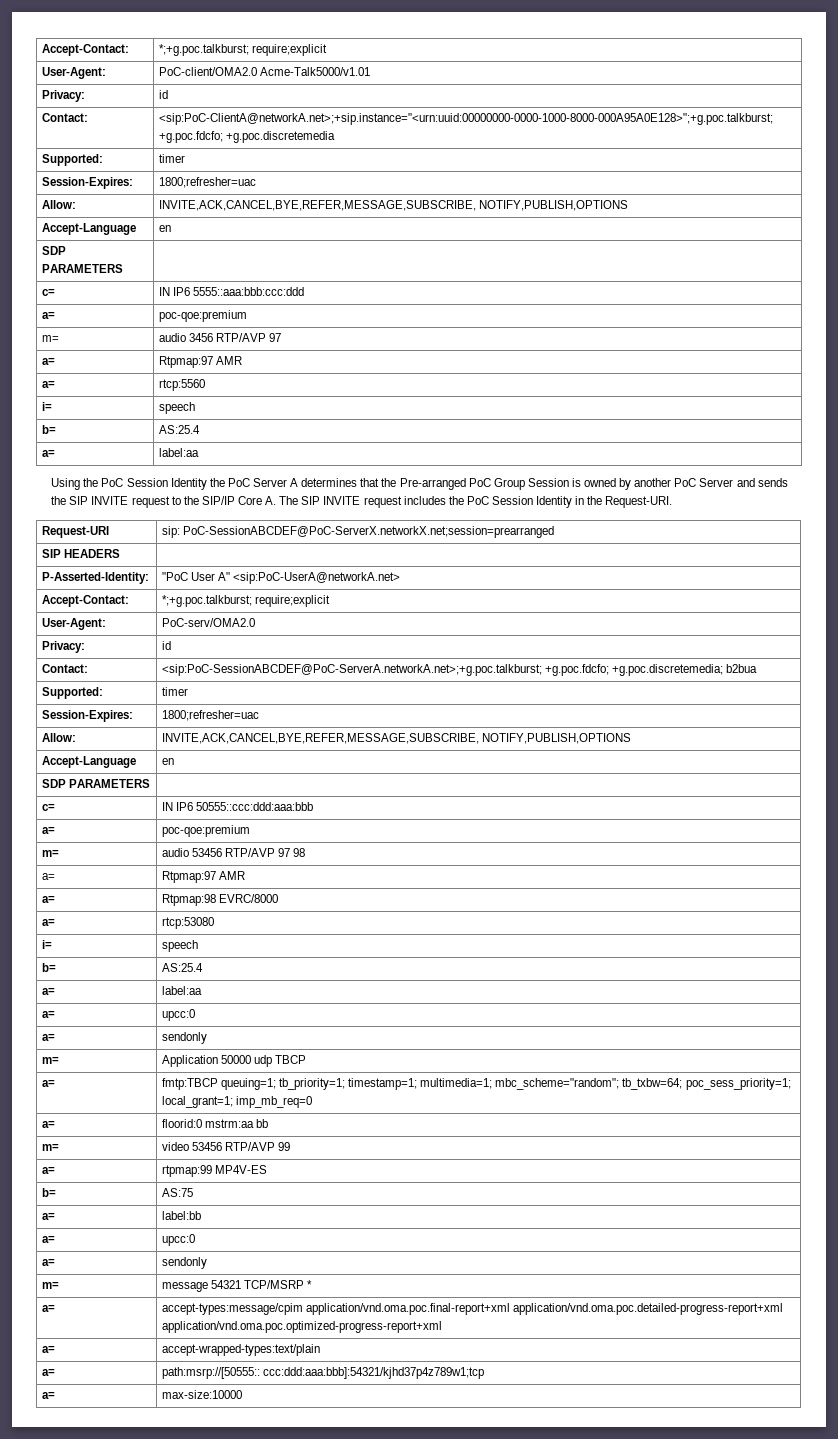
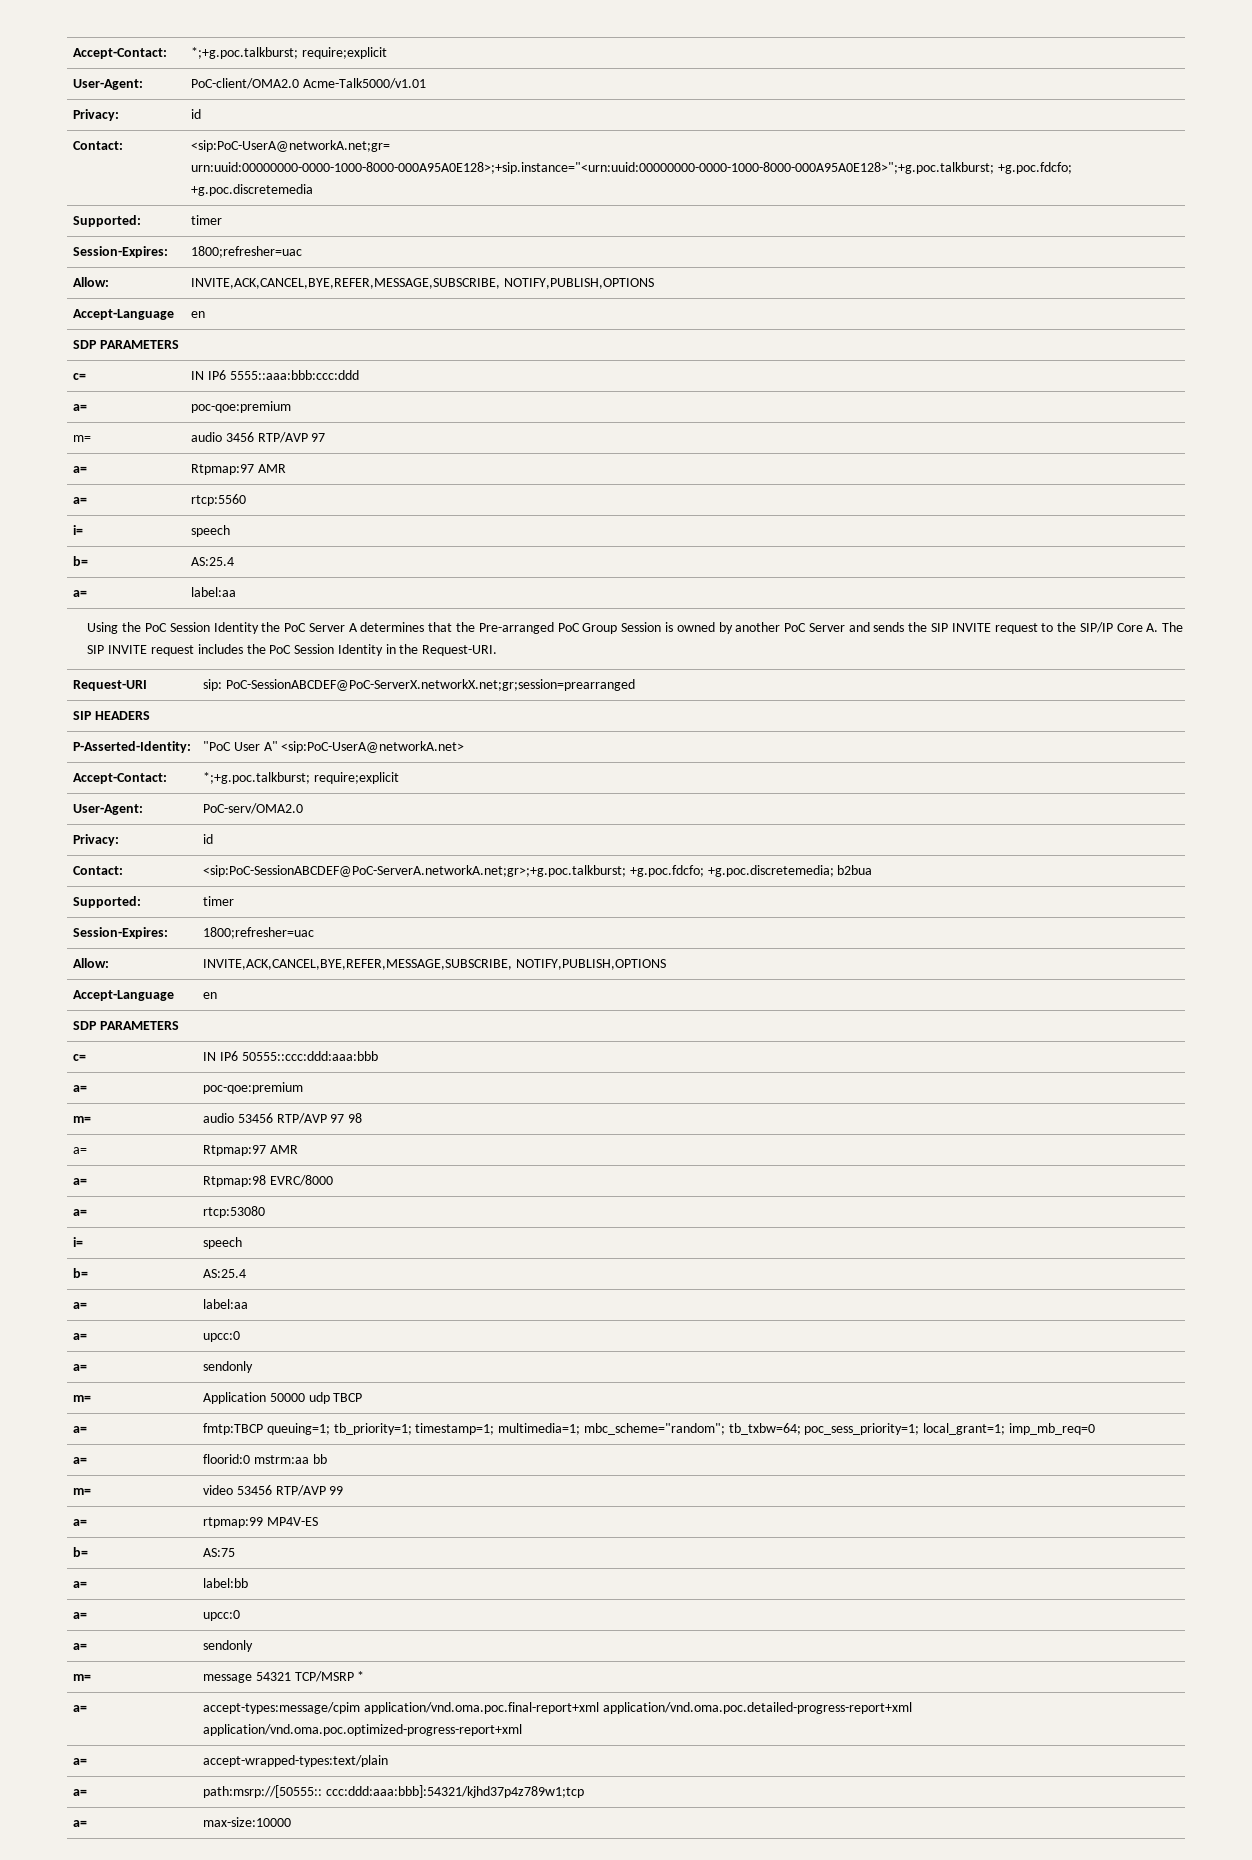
- Contact: | <sip:PoC-ClientA@networkA.net>;+sip.instance="<urn:uuid:00000000-0000-1000-8000-000A95A0E128>";+g.poc.talkburst; +g.poc.fdcfo; +g.poc.discretemedia
+ Contact: | <sip:PoC-UserA@networkA.net;gr= urn:uuid:00000000-0000-1000-8000-000A95A0E128>;+sip.instance="<urn:uuid:00000000-0000-1000-8000-000A95A0E128>";+g.poc.talkburst; +g.poc.fdcfo; +g.poc.discretemedia
- Request-URI | sip: PoC-SessionABCDEF@PoC-ServerX.networkX.net;session=prearranged
+ Request-URI | sip: PoC-SessionABCDEF@PoC-ServerX.networkX.net;gr;session=prearranged
- Contact: | <sip:PoC-SessionABCDEF@PoC-ServerA.networkA.net>;+g.poc.talkburst; +g.poc.fdcfo; +g.poc.discretemedia; b2bua
+ Contact: | <sip:PoC-SessionABCDEF@PoC-ServerA.networkA.net;gr>;+g.poc.talkburst; +g.poc.fdcfo; +g.poc.discretemedia; b2bua

